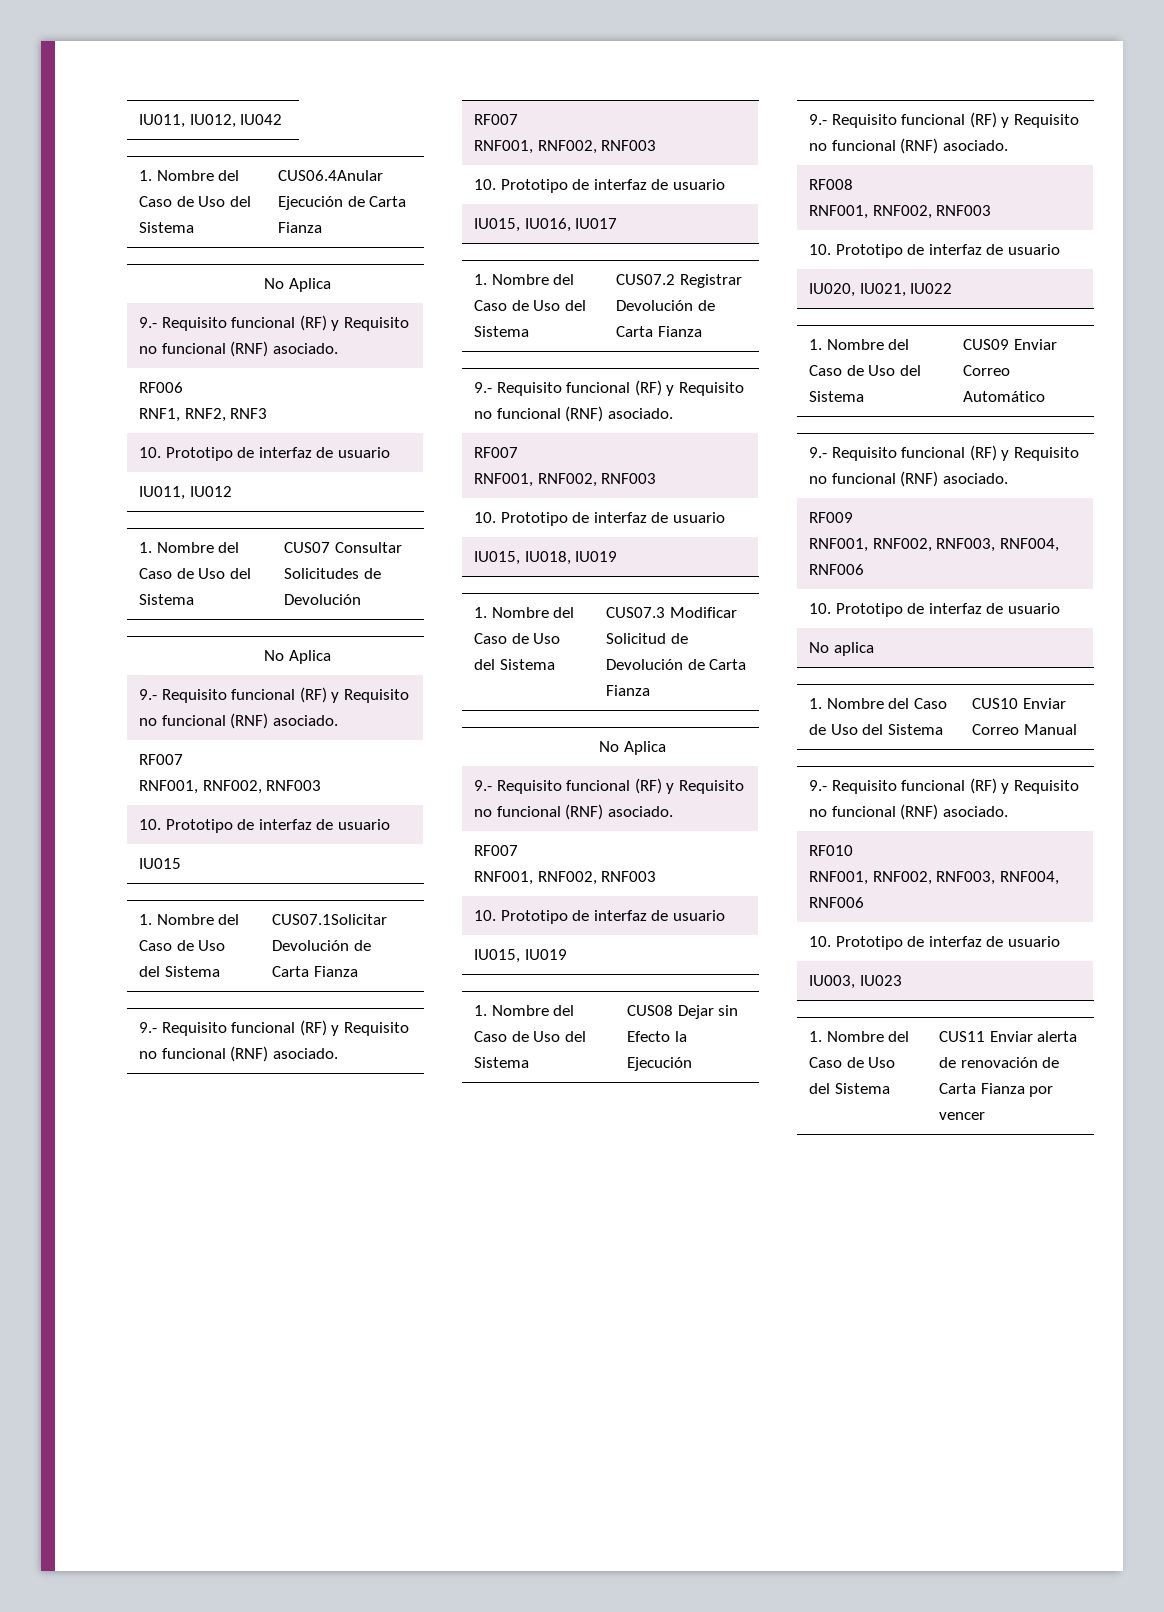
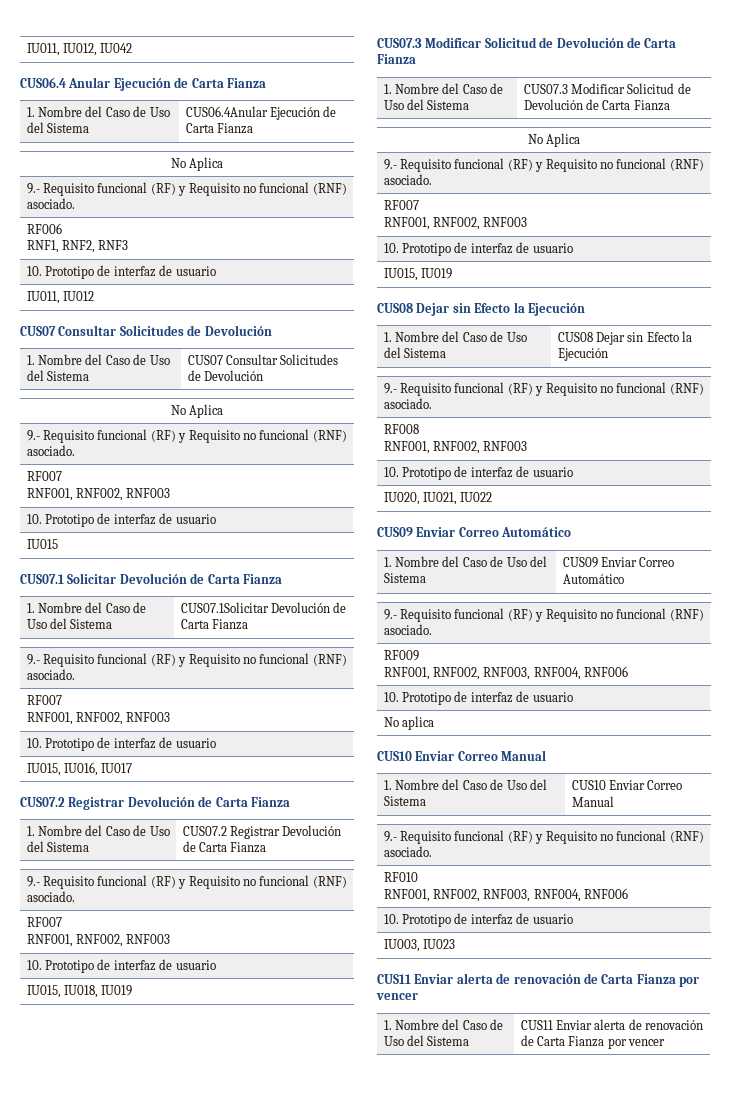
+ CUS06.4 Anular Ejecución de Carta Fianza
  IU011, IU012
+ CUS07 Consultar Solicitudes de Devolución
+ CUS07.1 Solicitar Devolución de Carta Fianza
  IU015, IU016, IU017
+ CUS07.2 Registrar Devolución de Carta Fianza
  IU015, IU018, IU019
+ CUS07.3 Modificar Solicitud de Devolución de Carta Fianza
  IU015, IU019
+ CUS08 Dejar sin Efecto la Ejecución
  IU020, IU021, IU022
+ CUS09 Enviar Correo Automático
  No aplica
+ CUS10 Enviar Correo Manual
  IU003, IU023
+ CUS11 Enviar alerta de renovación de Carta Fianza por vencer

